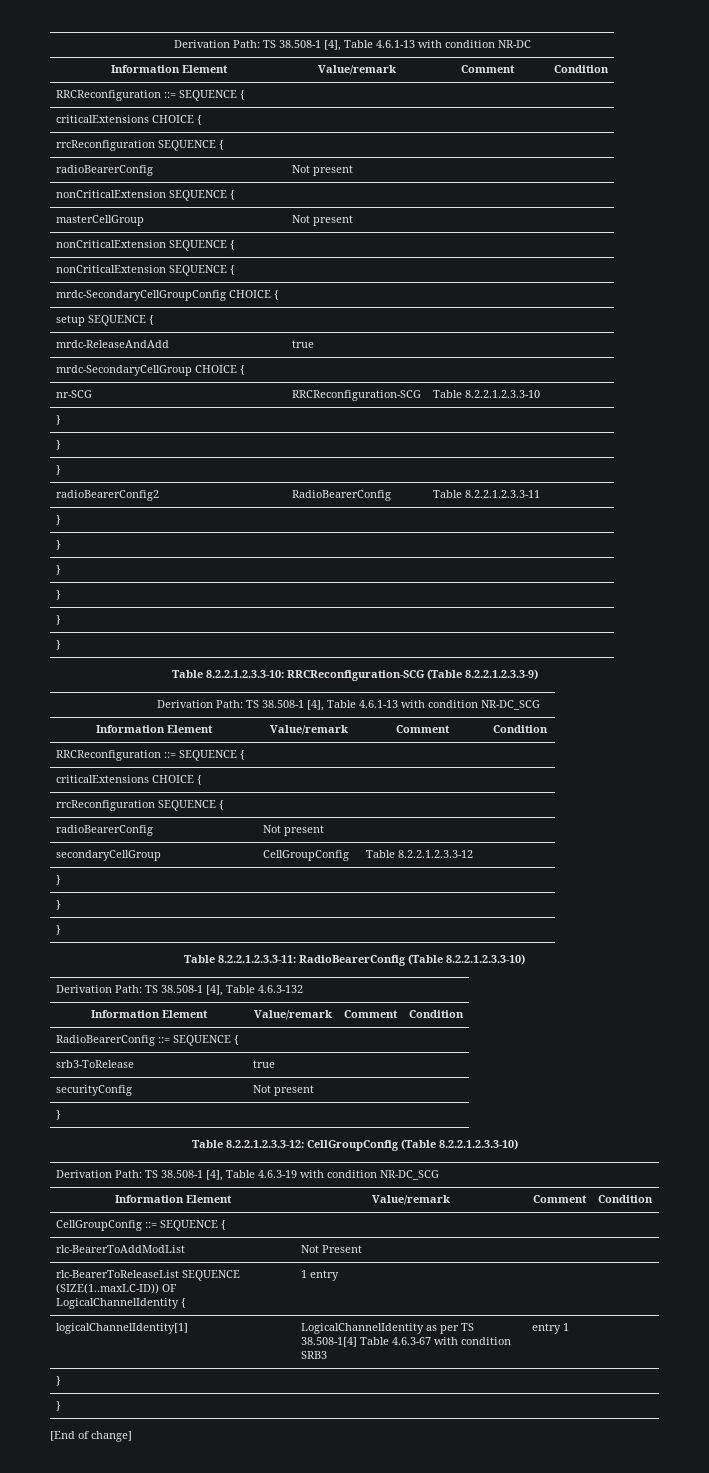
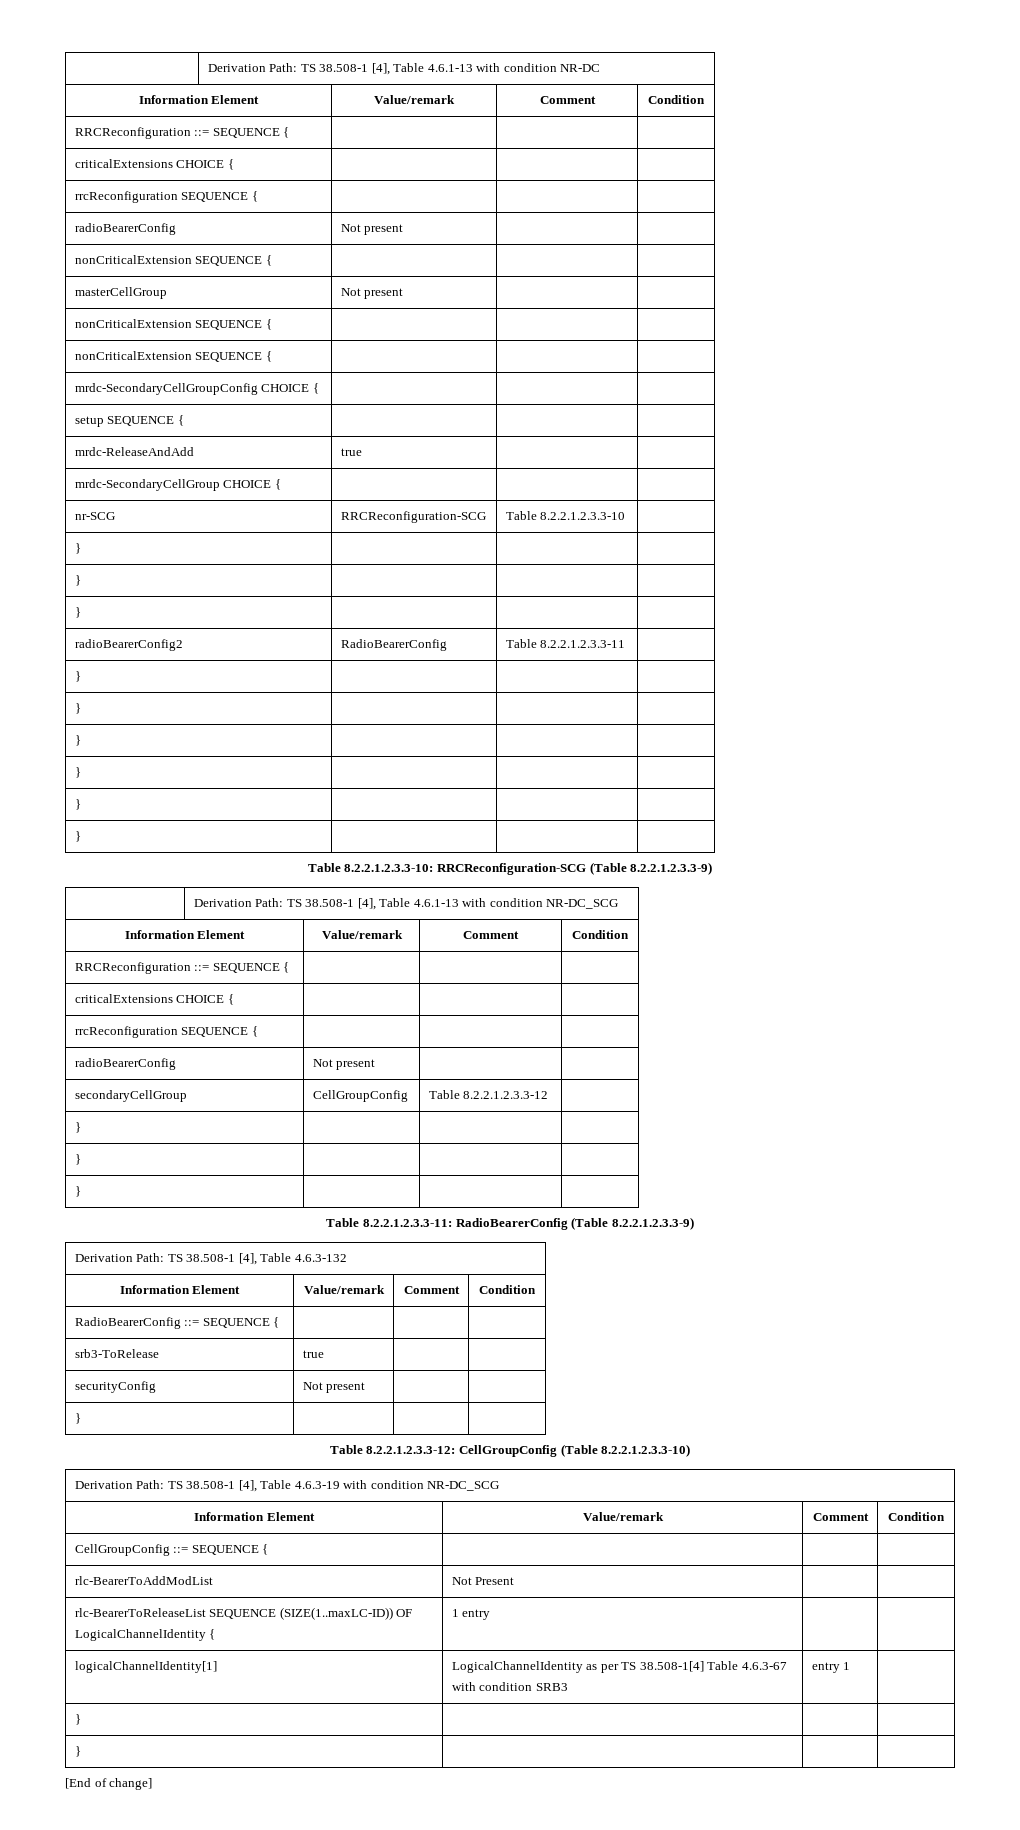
- Table 8.2.2.1.2.3.3-11: RadioBearerConfig (Table 8.2.2.1.2.3.3-10)
+ Table 8.2.2.1.2.3.3-11: RadioBearerConfig (Table 8.2.2.1.2.3.3-9)

